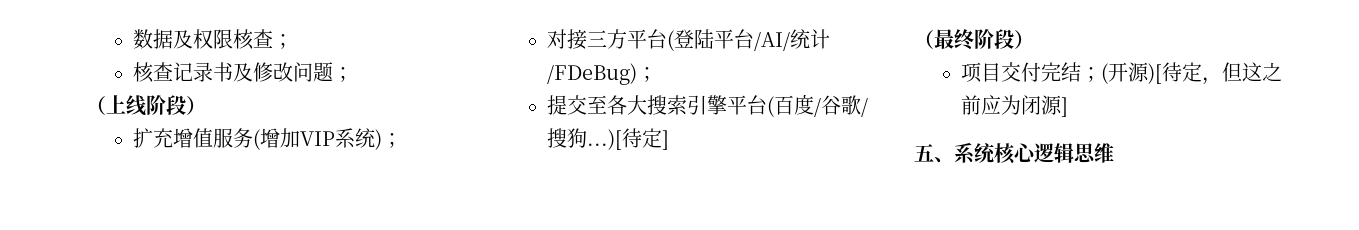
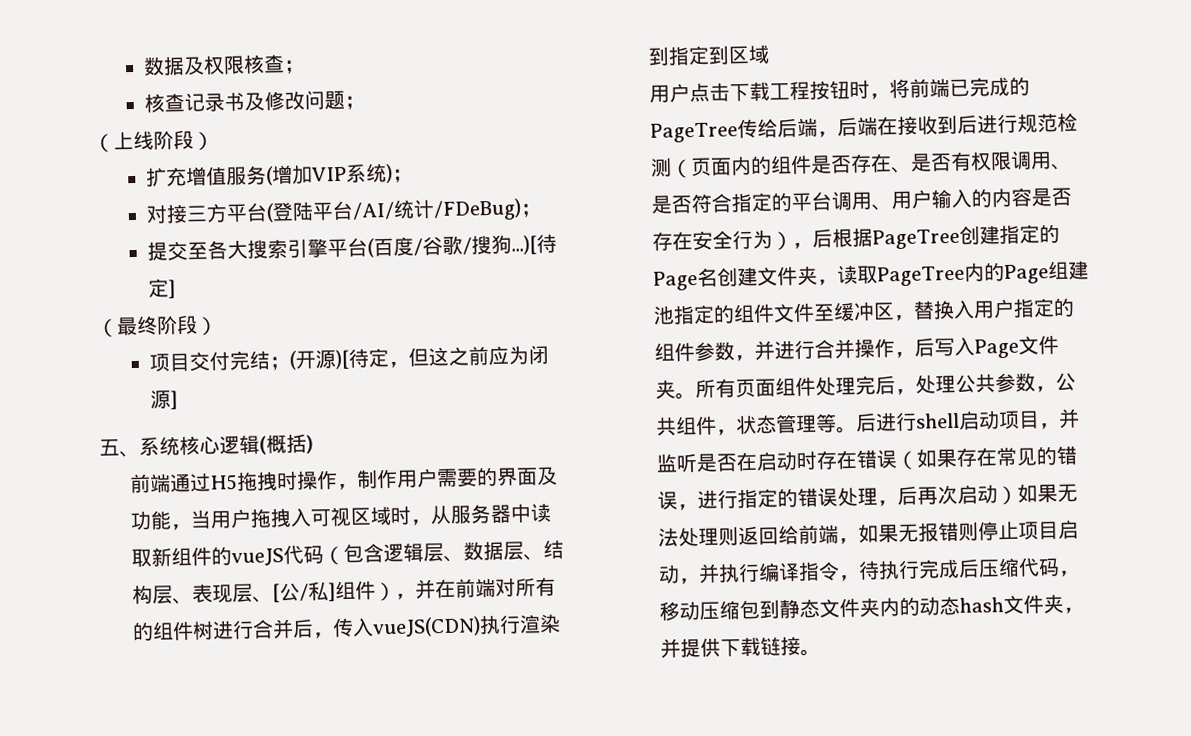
- 五、系统核心逻辑思维
+ 五、系统核心逻辑(概括)
+ 前端通过H5拖拽时操作，制作用户需要的界面及功能，当用户拖拽入可视区域时，从服务器中读取新组件的vueJS代码（包含逻辑层、数据层、结构层、表现层、[公/私]组件），并在前端对所有的组件树进行合并后，传入vueJS(CDN)执行渲染到指定到区域
+ 用户点击下载工程按钮时，将前端已完成的PageTree传给后端，后端在接收到后进行规范检测（页面内的组件是否存在、是否有权限调用、是否符合指定的平台调用、用户输入的内容是否存在安全行为），后根据PageTree创建指定的Page名创建文件夹，读取PageTree内的Page组建池指定的组件文件至缓冲区，替换入用户指定的组件参数，并进行合并操作，后写入Page文件夹。所有页面组件处理完后，处理公共参数，公共组件，状态管理等。后进行shell启动项目，并监听是否在启动时存在错误（如果存在常见的错误，进行指定的错误处理，后再次启动）如果无法处理则返回给前端，如果无报错则停止项目启动，并执行编译指令，待执行完成后压缩代码，移动压缩包到静态文件夹内的动态hash文件夹，并提供下载链接。

